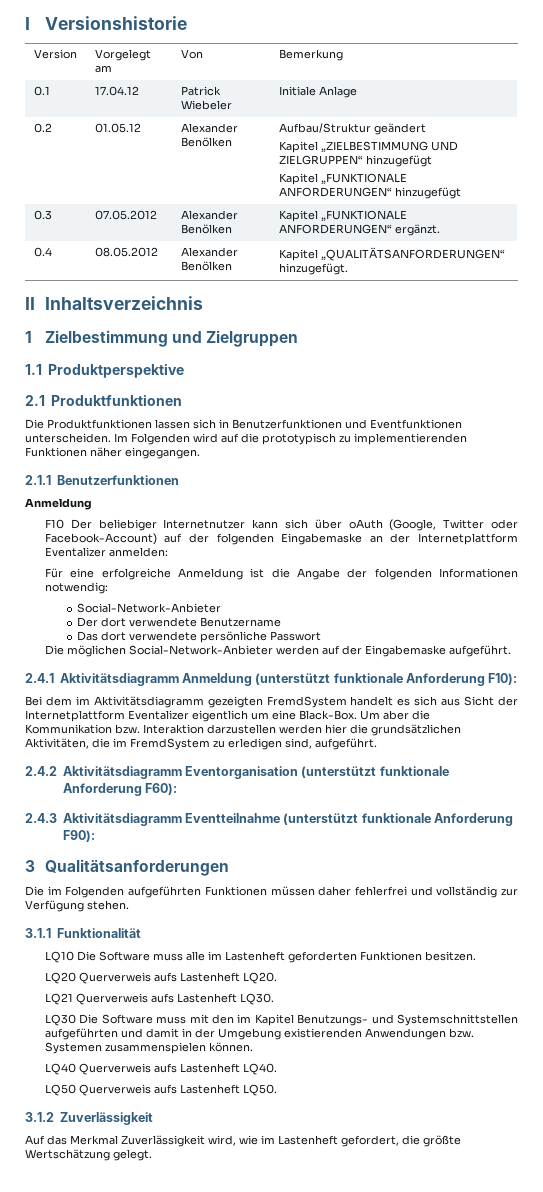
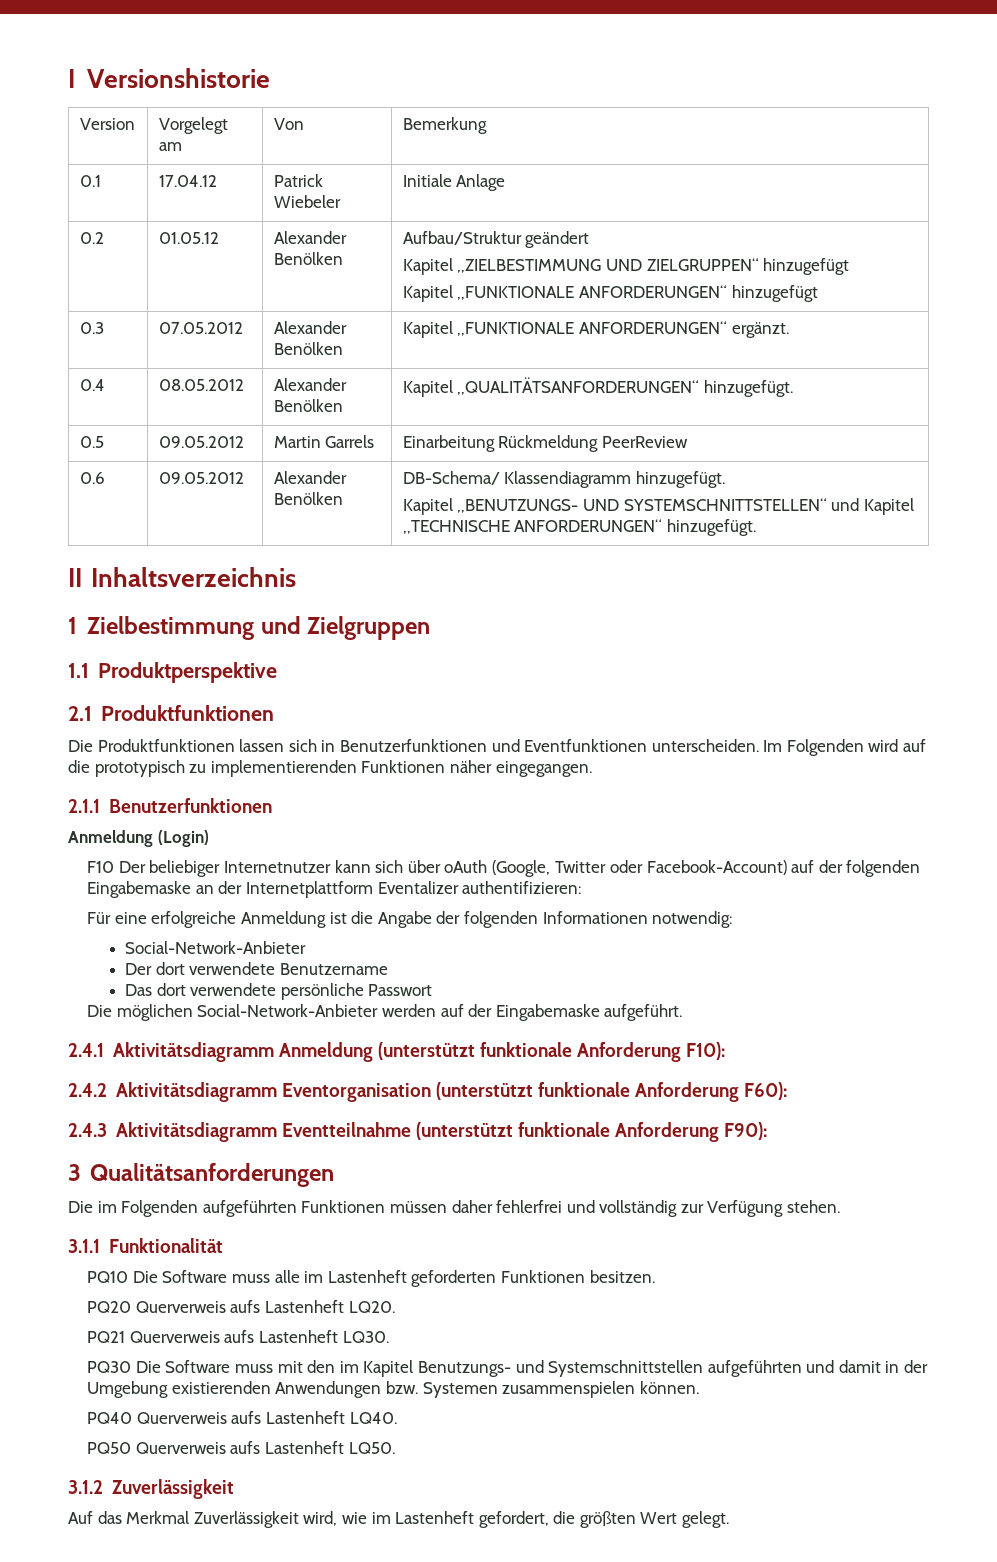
+ 0.5 | 09.05.2012 | Martin Garrels | Einarbeitung Rückmeldung PeerReview
+ 0.6 | 09.05.2012 | Alexander Benölken | DB-Schema/ Klassendiagramm hinzugefügt.
+ Kapitel „BENUTZUNGS- UND SYSTEMSCHNITTSTELLEN“ und Kapitel „TECHNISCHE ANFORDERUNGEN“ hinzugefügt.
  2.1.1 Benutzerfunktionen
- Anmeldung
+ Anmeldung (Login)
- F10 Der beliebiger Internetnutzer kann sich über oAuth (Google, Twitter oder Facebook-Account) auf der folgenden Eingabemaske an der Internetplattform Eventalizer anmelden:
+ F10 Der beliebiger Internetnutzer kann sich über oAuth (Google, Twitter oder Facebook-Account) auf der folgenden Eingabemaske an der Internetplattform Eventalizer authentifizieren:
- Bei dem im Aktivitätsdiagramm gezeigten FremdSystem handelt es sich aus Sicht der Internetplattform Eventalizer eigentlich um eine Black-Box. Um aber die Kommunikation bzw. Interaktion darzustellen werden hier die grundsätzlichen Aktivitäten, die im FremdSystem zu erledigen sind, aufgeführt.
- LQ10 Die Software muss alle im Lastenheft geforderten Funktionen besitzen.
+ PQ10 Die Software muss alle im Lastenheft geforderten Funktionen besitzen.
- LQ20 Querverweis aufs Lastenheft LQ20.
+ PQ20 Querverweis aufs Lastenheft LQ20.
- LQ21 Querverweis aufs Lastenheft LQ30.
+ PQ21 Querverweis aufs Lastenheft LQ30.
- LQ30 Die Software muss mit den im Kapitel Benutzungs- und Systemschnittstellen aufgeführten und damit in der Umgebung existierenden Anwendungen bzw. Systemen zusammenspielen können.
+ PQ30 Die Software muss mit den im Kapitel Benutzungs- und Systemschnittstellen aufgeführten und damit in der Umgebung existierenden Anwendungen bzw. Systemen zusammenspielen können.
- LQ40 Querverweis aufs Lastenheft LQ40.
+ PQ40 Querverweis aufs Lastenheft LQ40.
- LQ50 Querverweis aufs Lastenheft LQ50.
+ PQ50 Querverweis aufs Lastenheft LQ50.
- Auf das Merkmal Zuverlässigkeit wird, wie im Lastenheft gefordert, die größte Wertschätzung gelegt.
+ Auf das Merkmal Zuverlässigkeit wird, wie im Lastenheft gefordert, die größten Wert gelegt.

